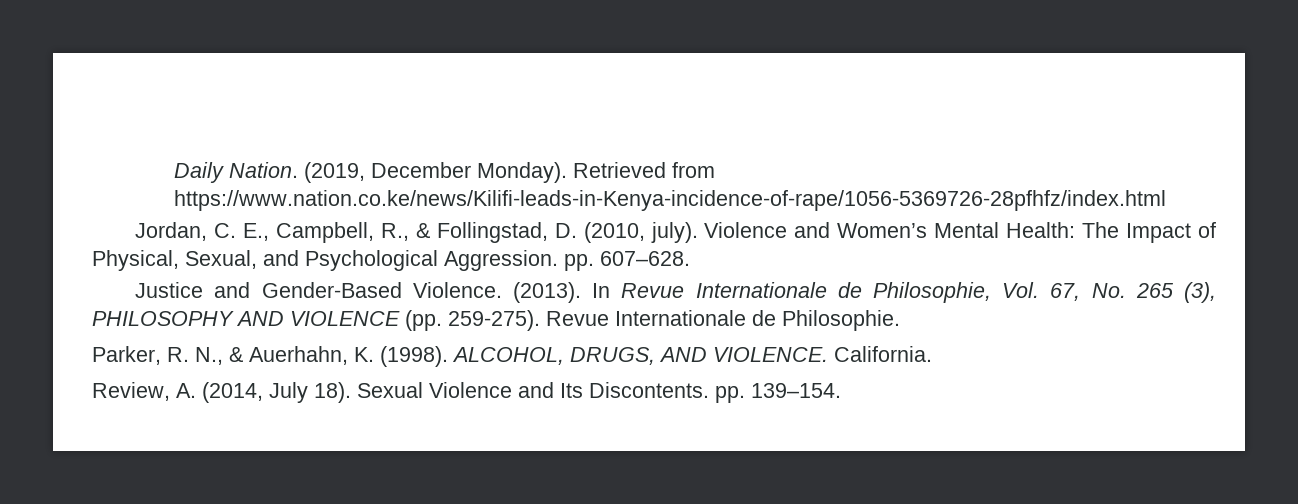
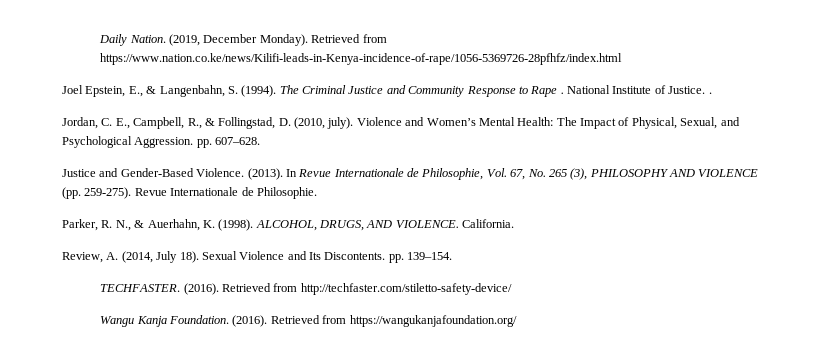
+ Joel Epstein, E., & Langenbahn, S. (1994). The Criminal Justice and Community Response to Rape . National Institute of Justice. .
+ TECHFASTER. (2016). Retrieved from http://techfaster.com/stiletto-safety-device/
+ Wangu Kanja Foundation. (2016). Retrieved from https://wangukanjafoundation.org/

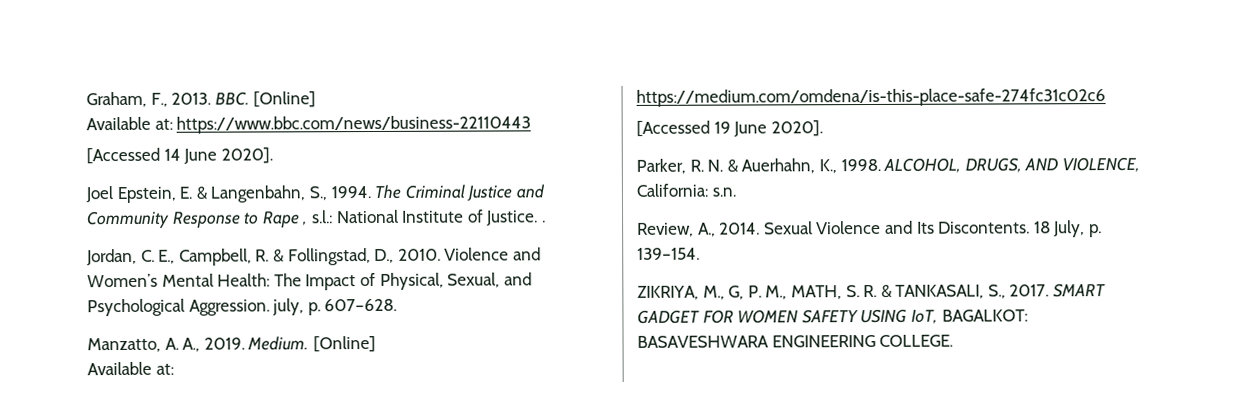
- Daily Nation. (2019, December Monday). Retrieved from https://www.nation.co.ke/news/Kilifi-leads-in-Kenya-incidence-of-rape/1056-5369726-28pfhfz/index.html
+ Graham, F., 2013. BBC. [Online]
+ Available at: https://www.bbc.com/news/business-22110443
+ [Accessed 14 June 2020].
- Joel Epstein, E., & Langenbahn, S. (1994).
+ Joel Epstein, E. & Langenbahn, S., 1994.
- The Criminal Justice and Community Response to Rape . National Institute of Justice. .
+ The Criminal Justice and Community Response to Rape , s.l.: National Institute of Justice. .
- Jordan, C. E., Campbell, R., & Follingstad, D. (2010, july).
+ Jordan, C. E., Campbell, R. & Follingstad, D., 2010.
- Violence and Women’s Mental Health: The Impact of Physical, Sexual, and Psychological Aggression. pp. 607–628.
+ Violence and Women’s Mental Health: The Impact of Physical, Sexual, and Psychological Aggression. july, p. 607–628.
- Justice and Gender-Based Violence. (2013). In Revue Internationale de Philosophie, Vol. 67, No. 265 (3), PHILOSOPHY AND VIOLENCE (pp. 259-275). Revue Internationale de Philosophie.
+ Manzatto, A. A., 2019. Medium. [Online]
+ Available at: https://medium.com/omdena/is-this-place-safe-274fc31c02c6
+ [Accessed 19 June 2020].
- Parker, R. N., & Auerhahn, K. (1998).
+ Parker, R. N. & Auerhahn, K., 1998.
- ALCOHOL, DRUGS, AND VIOLENCE. California.
- Review, A. (2014, July 18).
+ ALCOHOL, DRUGS, AND VIOLENCE, California: s.n.
+ Review, A., 2014.
- Sexual Violence and Its Discontents. pp. 139–154.
- TECHFASTER. (2016). Retrieved from http://techfaster.com/stiletto-safety-device/
- Wangu Kanja Foundation. (2016). Retrieved from https://wangukanjafoundation.org/
+ Sexual Violence and Its Discontents. 18 July, p. 139–154.
+ ZIKRIYA, M., G, P. M., MATH, S. R. & TANKASALI, S., 2017. SMART GADGET FOR WOMEN SAFETY USING IoT, BAGALKOT: BASAVESHWARA ENGINEERING COLLEGE.

